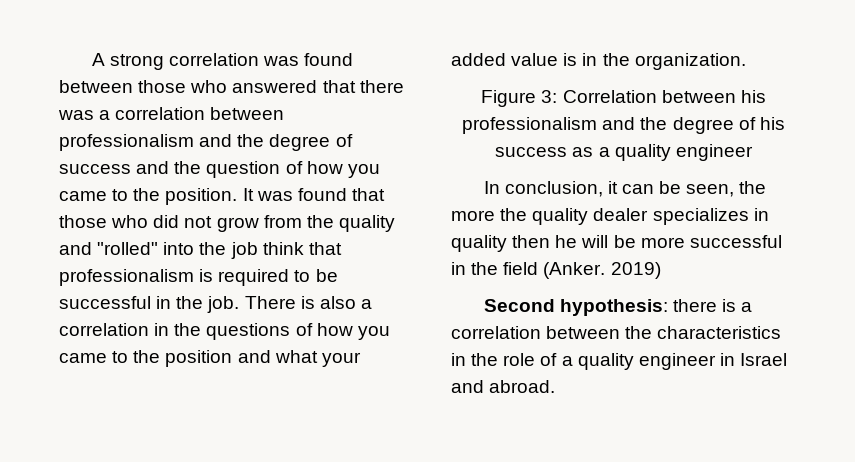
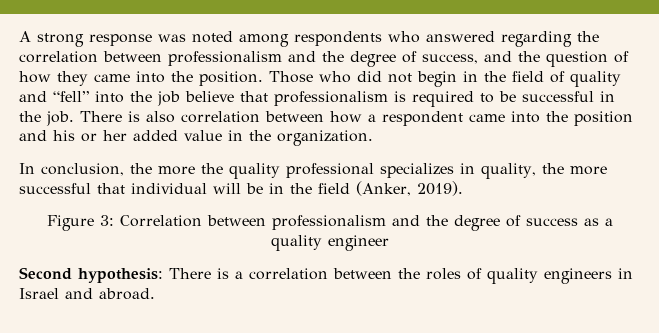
- A strong correlation was found between those who answered that there was a correlation between professionalism and the degree of success and the question of how you came to the position. It was found that those who did not grow from the quality and "rolled" into the job think that professionalism is required to be successful in the job.
+ A strong response was noted among respondents who answered regarding the correlation between professionalism and the degree of success, and the question of how they came into the position. Those who did not begin in the field of quality and “fell” into the job believe that professionalism is required to be successful in the job.
- There is also a correlation in the questions of how you came to the position and what your added value is in the organization.
+ There is also correlation between how a respondent came into the position and his or her added value in the organization.
+ In conclusion, the more the quality professional specializes in quality, the more successful that individual will be in the field (Anker, 2019).
- Figure 3: Correlation between his professionalism and the degree of his success as a quality engineer
+ Figure 3: Correlation between professionalism and the degree of success as a quality engineer
- In conclusion, it can be seen, the more the quality dealer specializes in quality then he will be more successful in the field (Anker. 2019)
- Second hypothesis: there is a correlation between the characteristics in the role of a quality engineer in Israel and abroad.
+ Second hypothesis: There is a correlation between the roles of quality engineers in Israel and abroad.

